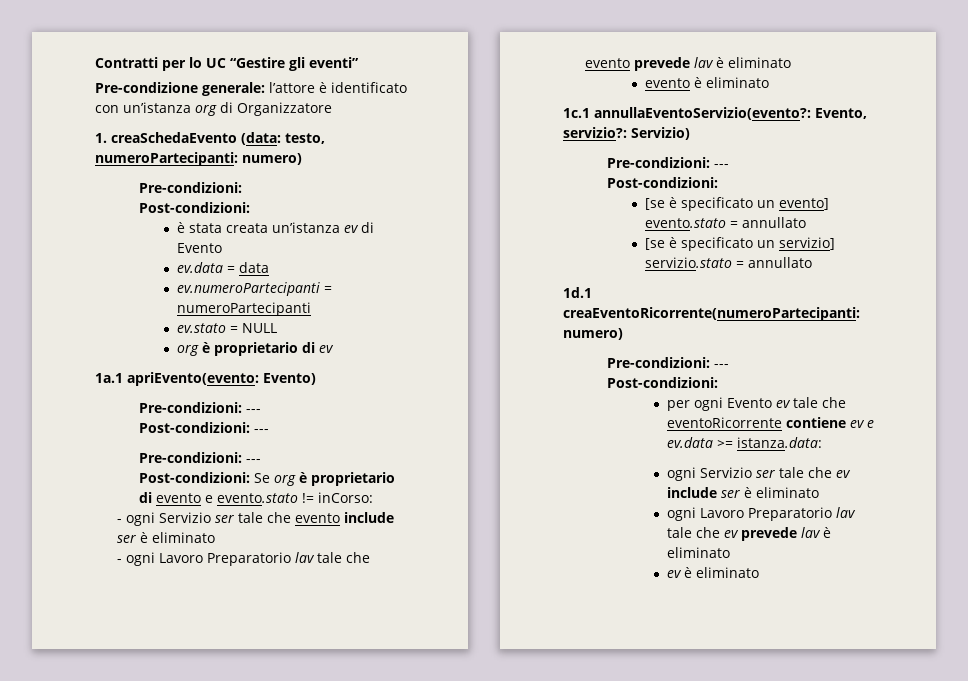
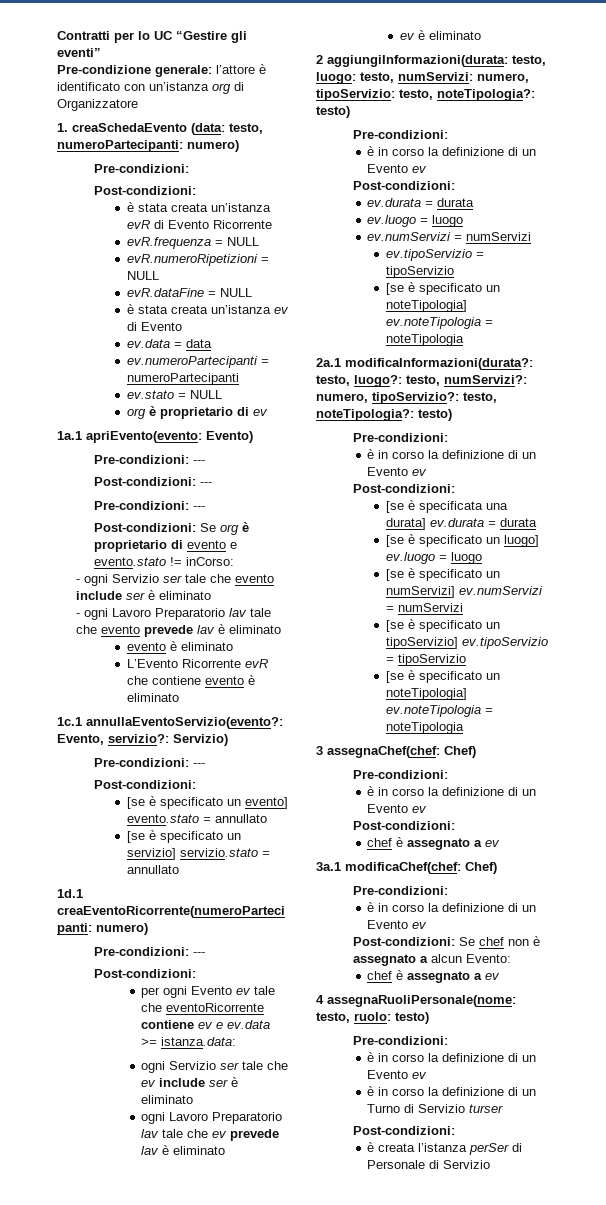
+ è stata creata un’istanza evR di Evento Ricorrente
+ evR.frequenza = NULL
+ evR.numeroRipetizioni = NULL
+ evR.dataFine = NULL
+ L’Evento Ricorrente evR che contiene evento è eliminato
+ 2 aggiungiInformazioni(durata: testo, luogo: testo, numServizi: numero, tipoServizio: testo, noteTipologia?: testo)
+ Pre-condizioni:
+ è in corso la definizione di un Evento ev
+ Post-condizioni:
+ ev.durata = durata
+ ev.luogo = luogo
+ ev.numServizi = numServizi
+ ev.tipoServizio = tipoServizio
+ [se è specificato un noteTipologia] ev.noteTipologia = noteTipologia
+ 2a.1 modificaInformazioni(durata?: testo, luogo?: testo, numServizi?: numero, tipoServizio?: testo, noteTipologia?: testo)
+ Pre-condizioni:
+ è in corso la definizione di un Evento ev
+ Post-condizioni:
+ [se è specificata una durata] ev.durata = durata
+ [se è specificato un luogo] ev.luogo = luogo
+ [se è specificato un numServizi] ev.numServizi = numServizi
+ [se è specificato un tipoServizio] ev.tipoServizio = tipoServizio
+ [se è specificato un noteTipologia] ev.noteTipologia = noteTipologia
+ 3 assegnaChef(chef: Chef)
+ Pre-condizioni:
+ è in corso la definizione di un Evento ev
+ Post-condizioni:
+ chef è assegnato a ev
+ 3a.1 modificaChef(chef: Chef)
+ Pre-condizioni:
+ è in corso la definizione di un Evento ev
+ Post-condizioni: Se chef non è assegnato a alcun Evento:
+ chef è assegnato a ev
+ 4 assegnaRuoliPersonale(nome: testo, ruolo: testo)
+ Pre-condizioni:
+ è in corso la definizione di un Evento ev
+ è in corso la definizione di un Turno di Servizio turser
+ Post-condizioni:
+ è creata l’istanza perSer di Personale di Servizio

